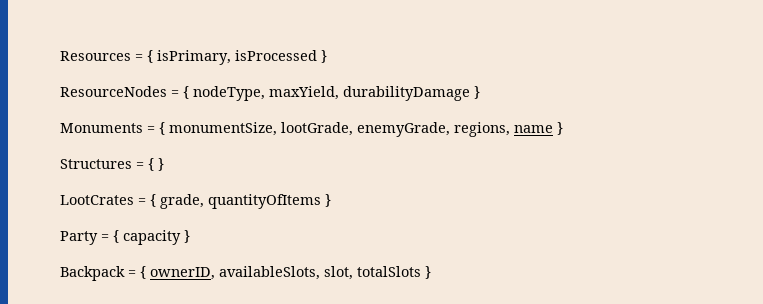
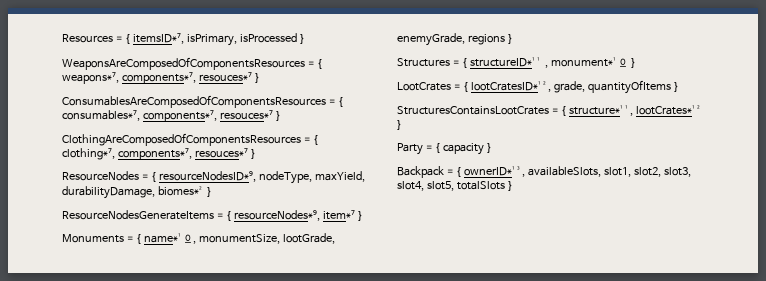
- Resources = { isPrimary, isProcessed }
+ Resources = { itemsID*⁷, isPrimary, isProcessed }
+ WeaponsAreComposedOfComponentsResources = { weapons*⁷, components*⁷, resouces*⁷ }
+ ConsumablesAreComposedOfComponentsResources = { consumables*⁷, components*⁷, resouces*⁷ }
+ ClothingAreComposedOfComponentsResources = { clothing*⁷, components*⁷, resouces*⁷ }
- ResourceNodes = { nodeType, maxYield, durabilityDamage }
+ ResourceNodes = { resourceNodesID*⁹, nodeType, maxYield, durabilityDamage, biomes*² }
+ ResourceNodesGenerateItems = { resourceNodes*⁹, item*⁷ }
- Monuments = { monumentSize, lootGrade, enemyGrade, regions, name }
+ Monuments = { name*¹º, monumentSize, lootGrade, enemyGrade, regions }
- Structures = { }
+ Structures = { structureID*¹¹ , monument*¹º }
- LootCrates = { grade, quantityOfItems }
+ LootCrates = { lootCratesID*¹², grade, quantityOfItems }
+ StructuresContainsLootCrates = { structure*¹¹, lootCrates*¹² }
- Backpack = { ownerID, availableSlots, slot, totalSlots }
+ Backpack = { ownerID*¹³, availableSlots, slot1, slot2, slot3, slot4, slot5, totalSlots }

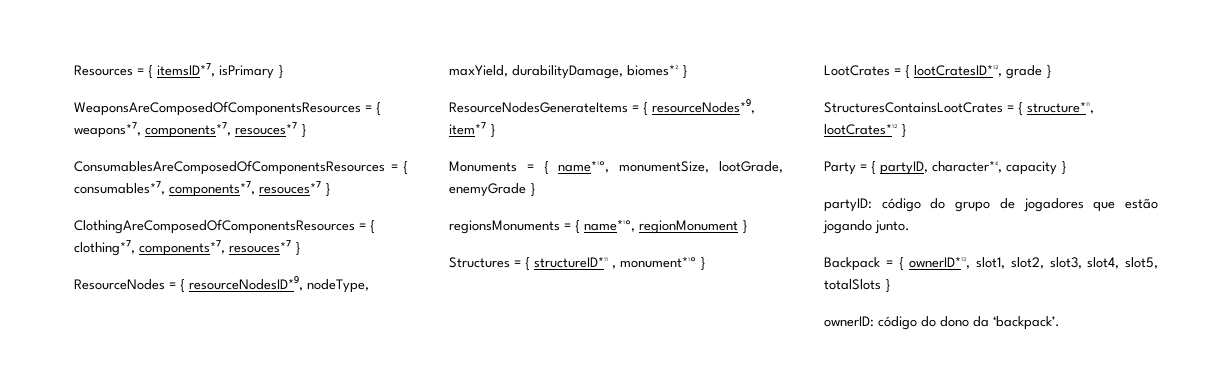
- Resources = { itemsID*⁷, isPrimary, isProcessed }
+ Resources = { itemsID*⁷, isPrimary }
- Monuments = { name*¹º, monumentSize, lootGrade, enemyGrade, regions }
+ Monuments = { name*¹º, monumentSize, lootGrade, enemyGrade }
+ regionsMonuments = { name*¹º, regionMonument }
- LootCrates = { lootCratesID*¹², grade, quantityOfItems }
+ LootCrates = { lootCratesID*¹², grade }
- Party = { capacity }
+ Party = { partyID, character*⁴, capacity }
+ partyID: código do grupo de jogadores que estão jogando junto.
- Backpack = { ownerID*¹³, availableSlots, slot1, slot2, slot3, slot4, slot5, totalSlots }
+ Backpack = { ownerID*¹³, slot1, slot2, slot3, slot4, slot5, totalSlots }
+ ownerID: código do dono da ‘backpack’.

